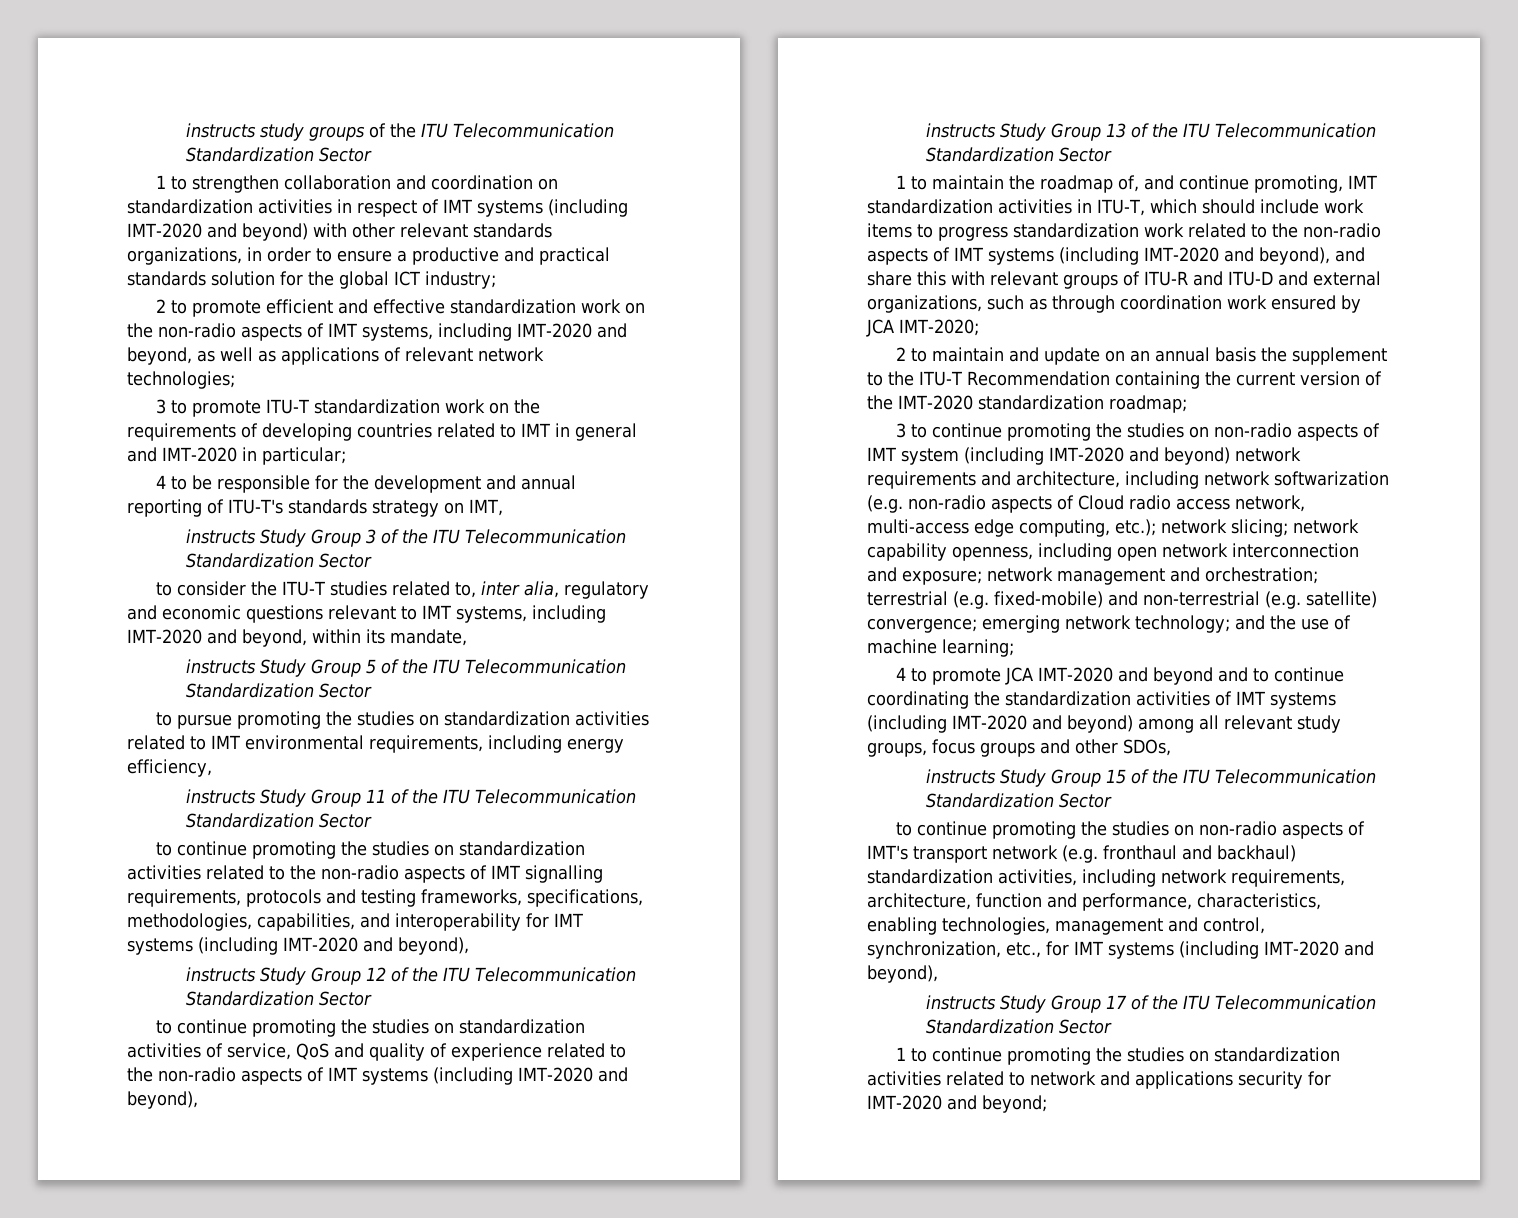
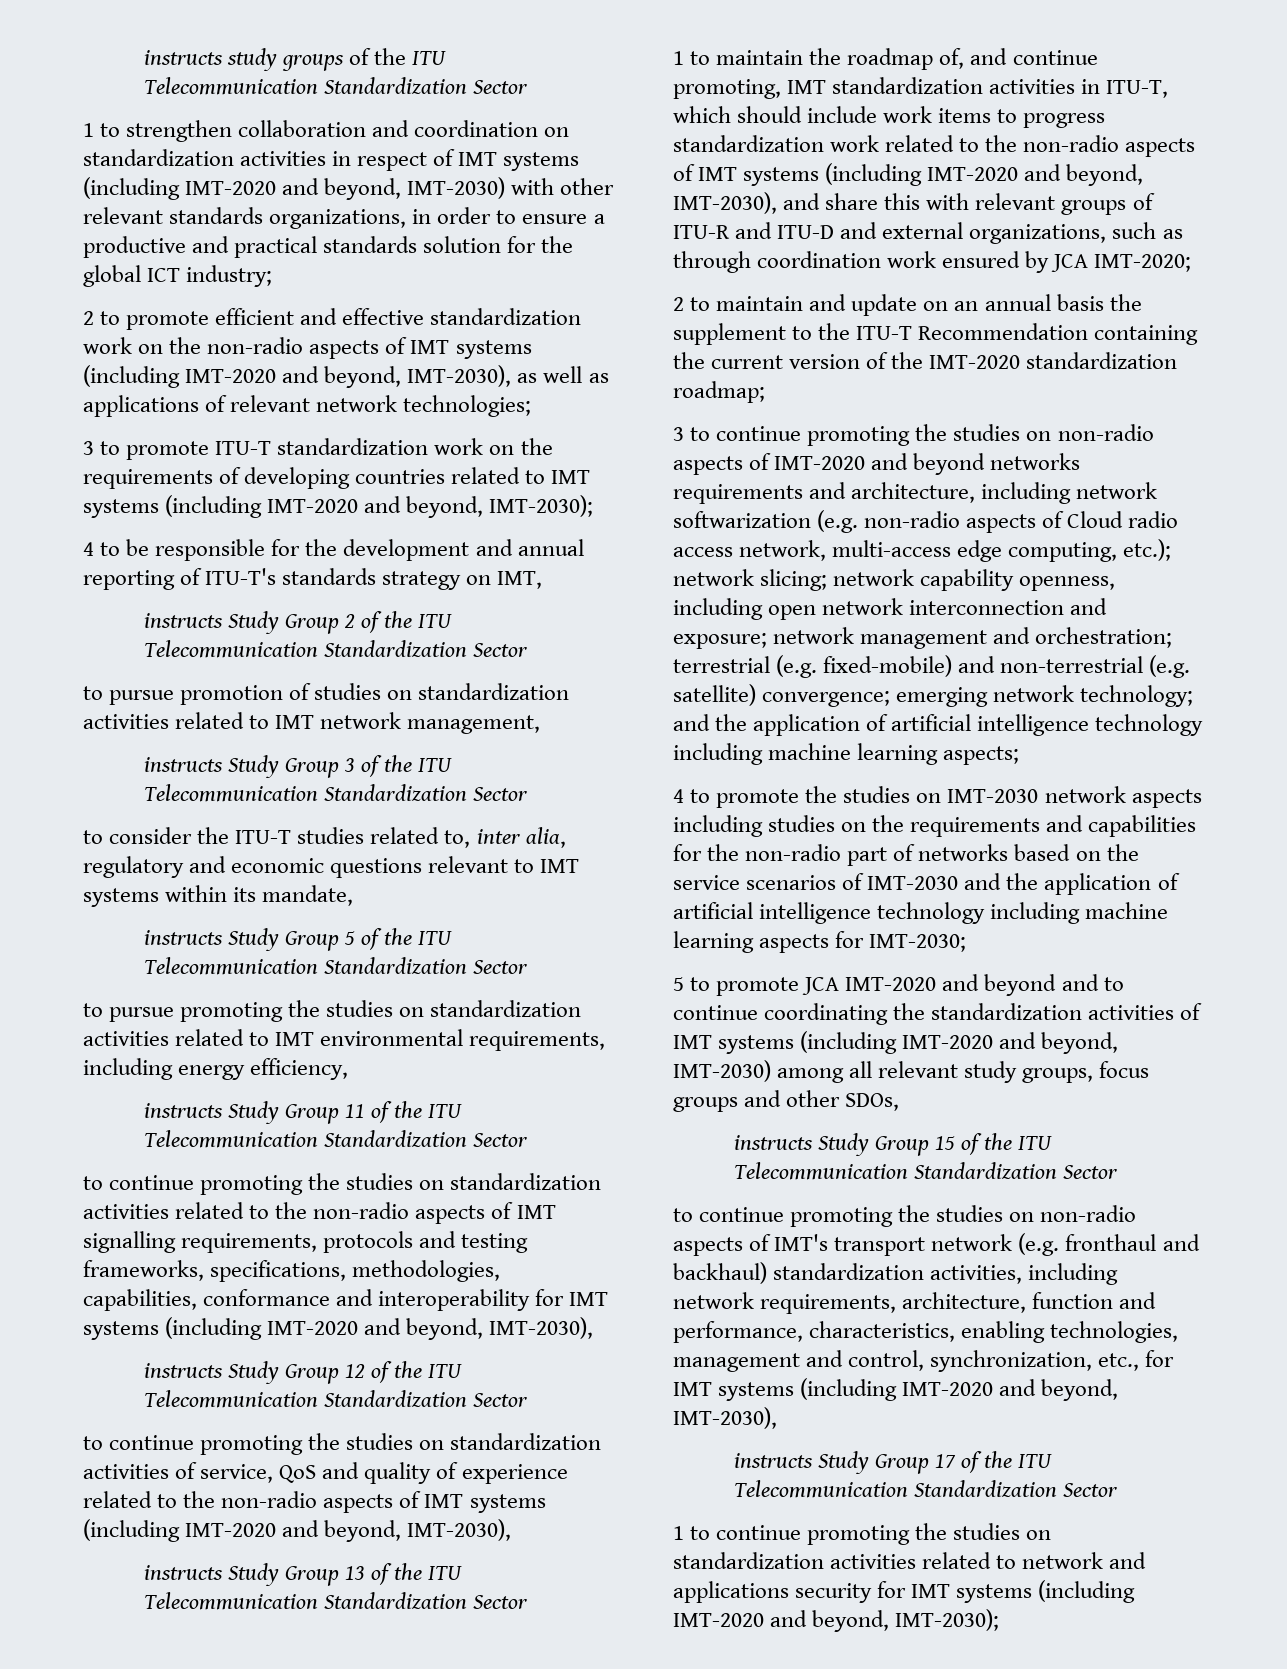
- 1 to strengthen collaboration and coordination on standardization activities in respect of IMT systems (including IMT-2020 and beyond) with other relevant standards organizations, in order to ensure a productive and practical standards solution for the global ICT industry;
+ 1 to strengthen collaboration and coordination on standardization activities in respect of IMT systems (including IMT-2020 and beyond, IMT-2030) with other relevant standards organizations, in order to ensure a productive and practical standards solution for the global ICT industry;
- 2 to promote efficient and effective standardization work on the non-radio aspects of IMT systems, including IMT-2020 and beyond, as well as applications of relevant network technologies;
+ 2 to promote efficient and effective standardization work on the non-radio aspects of IMT systems (including IMT-2020 and beyond, IMT-2030), as well as applications of relevant network technologies;
- 3 to promote ITU-T standardization work on the requirements of developing countries related to IMT in general and IMT-2020 in particular;
+ 3 to promote ITU-T standardization work on the requirements of developing countries related to IMT systems (including IMT-2020 and beyond, IMT-2030);
+ instructs Study Group 2 of the ITU Telecommunication Standardization Sector
+ to pursue promotion of studies on standardization activities related to IMT network management,
- to consider the ITU-T studies related to, inter alia, regulatory and economic questions relevant to IMT systems, including IMT-2020 and beyond, within its mandate,
+ to consider the ITU-T studies related to, inter alia, regulatory and economic questions relevant to IMT systems within its mandate,
- to continue promoting the studies on standardization activities related to the non-radio aspects of IMT signalling requirements, protocols and testing frameworks, specifications, methodologies, capabilities, and interoperability for IMT systems (including IMT-2020 and beyond),
+ to continue promoting the studies on standardization activities related to the non-radio aspects of IMT signalling requirements, protocols and testing frameworks, specifications, methodologies, capabilities, conformance and interoperability for IMT systems (including IMT-2020 and beyond, IMT-2030),
- to continue promoting the studies on standardization activities of service, QoS and quality of experience related to the non-radio aspects of IMT systems (including IMT-2020 and beyond),
+ to continue promoting the studies on standardization activities of service, QoS and quality of experience related to the non-radio aspects of IMT systems (including IMT-2020 and beyond, IMT-2030),
- 1 to maintain the roadmap of, and continue promoting, IMT standardization activities in ITU-T, which should include work items to progress standardization work related to the non-radio aspects of IMT systems (including IMT-2020 and beyond), and share this with relevant groups of ITU-R and ITU-D and external organizations, such as through coordination work ensured by JCA IMT-2020;
+ 1 to maintain the roadmap of, and continue promoting, IMT standardization activities in ITU-T, which should include work items to progress standardization work related to the non-radio aspects of IMT systems (including IMT-2020 and beyond, IMT-2030), and share this with relevant groups of ITU-R and ITU-D and external organizations, such as through coordination work ensured by JCA IMT-2020;
- 3 to continue promoting the studies on non-radio aspects of IMT system (including IMT-2020 and beyond) network requirements and architecture, including network softwarization (e.g. non-radio aspects of Cloud radio access network, multi-access edge computing, etc.);
+ 3 to continue promoting the studies on non-radio aspects of IMT-2020 and beyond networks requirements and architecture, including network softwarization (e.g. non-radio aspects of Cloud radio access network, multi-access edge computing, etc.);
- and the use of machine learning;
- 4 to promote JCA IMT-2020 and beyond and to continue coordinating the standardization activities of IMT systems (including IMT-2020 and beyond) among all relevant study groups, focus groups and other SDOs,
+ and the application of artificial intelligence technology including machine learning aspects;
+ 4 to promote the studies on IMT-2030 network aspects including studies on the requirements and capabilities for the non-radio part of networks based on the service scenarios of IMT-2030 and the application of artificial intelligence technology including machine learning aspects for IMT-2030;
+ 5 to promote JCA IMT-2020 and beyond and to continue coordinating the standardization activities of IMT systems (including IMT-2020 and beyond, IMT-2030) among all relevant study groups, focus groups and other SDOs,
- to continue promoting the studies on non-radio aspects of IMT's transport network (e.g. fronthaul and backhaul) standardization activities, including network requirements, architecture, function and performance, characteristics, enabling technologies, management and control, synchronization, etc., for IMT systems (including IMT-2020 and beyond),
+ to continue promoting the studies on non-radio aspects of IMT's transport network (e.g. fronthaul and backhaul) standardization activities, including network requirements, architecture, function and performance, characteristics, enabling technologies, management and control, synchronization, etc., for IMT systems (including IMT-2020 and beyond, IMT-2030),
- 1 to continue promoting the studies on standardization activities related to network and applications security for IMT-2020 and beyond;
+ 1 to continue promoting the studies on standardization activities related to network and applications security for IMT systems (including IMT-2020 and beyond, IMT-2030);

